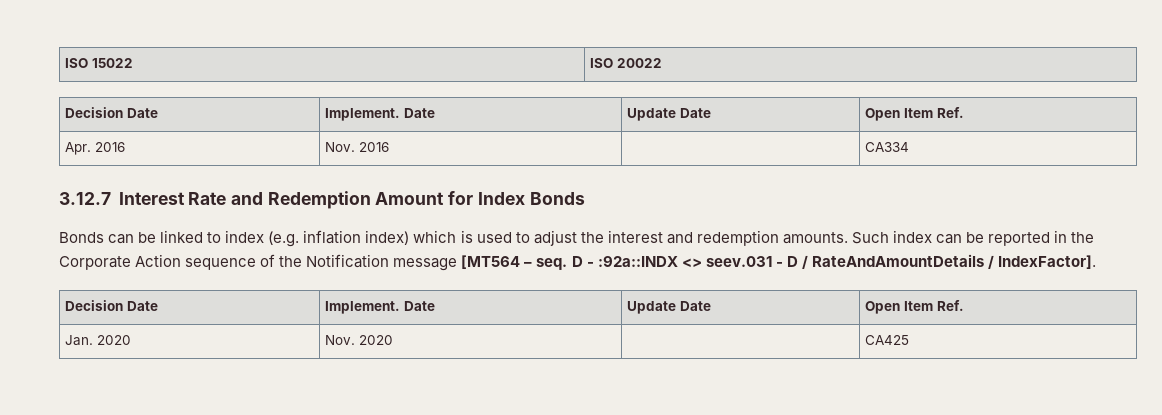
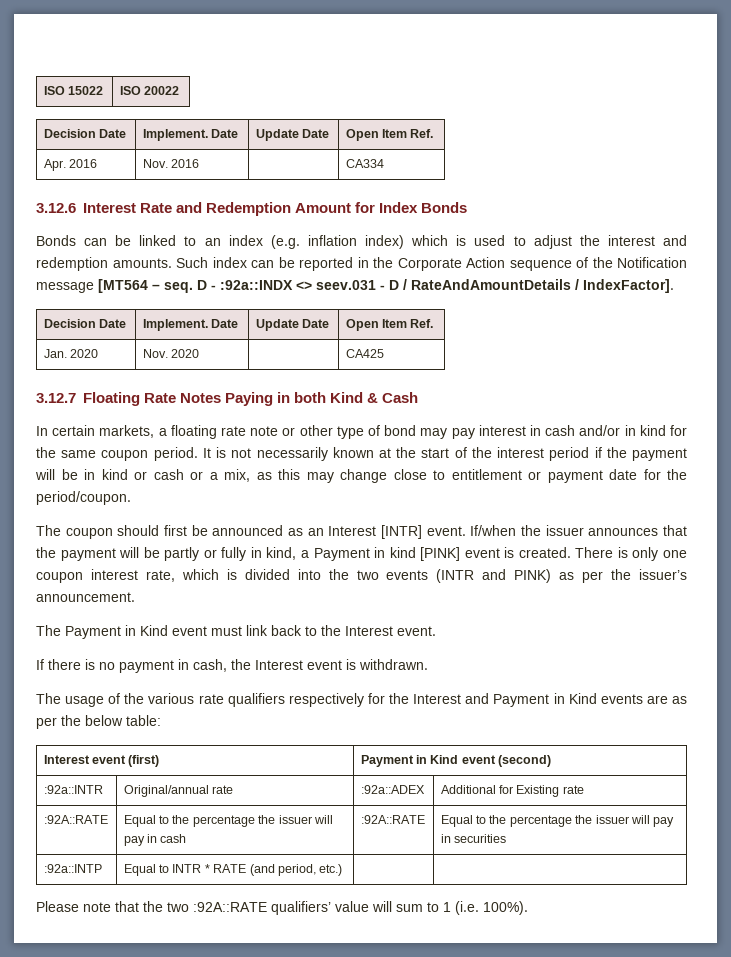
- 3.12.7 Interest Rate and Redemption Amount for Index Bonds
+ 3.12.6 Interest Rate and Redemption Amount for Index Bonds
- Bonds can be linked to index (e.g. inflation index) which is used to adjust the interest and redemption amounts.
+ Bonds can be linked to an index (e.g. inflation index) which is used to adjust the interest and redemption amounts.
+ 3.12.7 Floating Rate Notes Paying in both Kind & Cash
+ In certain markets, a floating rate note or other type of bond may pay interest in cash and/or in kind for the same coupon period. It is not necessarily known at the start of the interest period if the payment will be in kind or cash or a mix, as this may change close to entitlement or payment date for the period/coupon.
+ The coupon should first be announced as an Interest [INTR] event. If/when the issuer announces that the payment will be partly or fully in kind, a Payment in kind [PINK] event is created. There is only one coupon interest rate, which is divided into the two events (INTR and PINK) as per the issuer’s announcement.
+ The Payment in Kind event must link back to the Interest event.
+ If there is no payment in cash, the Interest event is withdrawn.
+ The usage of the various rate qualifiers respectively for the Interest and Payment in Kind events are as per the below table:
+ Interest event (first) | Payment in Kind event (second)
+ :92a::INTR | Original/annual rate | :92a::ADEX | Additional for Existing rate
+ :92A::RATE | Equal to the percentage the issuer will pay in cash | :92A::RATE | Equal to the percentage the issuer will pay in securities
+ :92a::INTP | Equal to INTR * RATE (and period, etc.) | |
+ Please note that the two :92A::RATE qualifiers’ value will sum to 1 (i.e. 100%).

